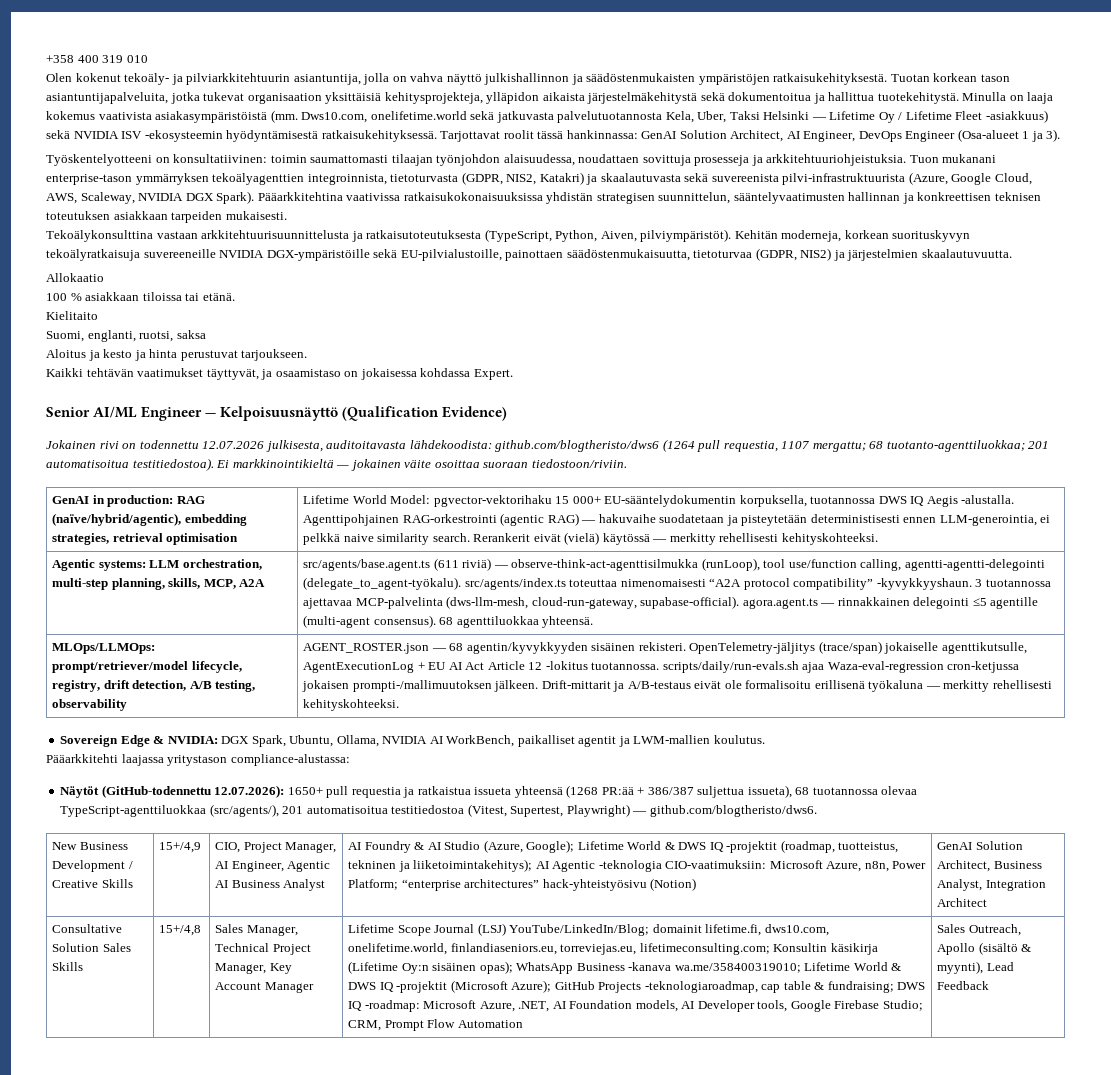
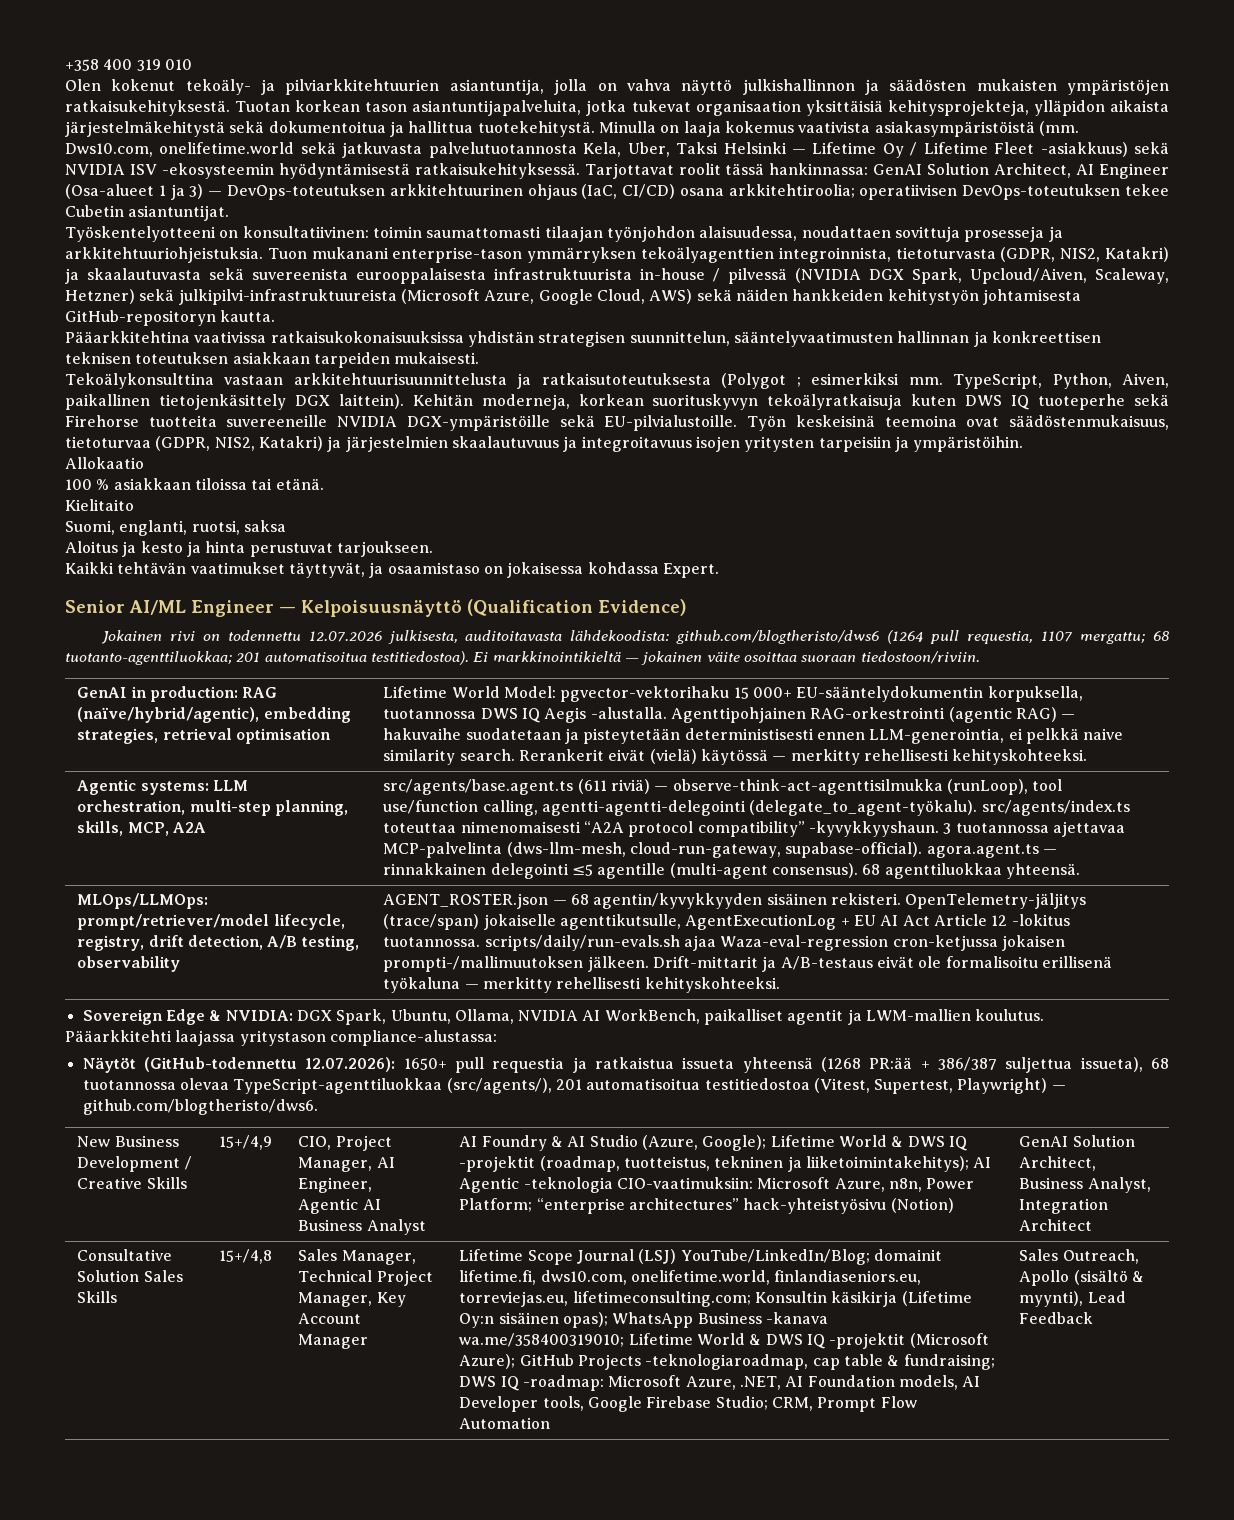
- Olen kokenut tekoäly- ja pilviarkkitehtuurin asiantuntija, jolla on vahva näyttö julkishallinnon ja säädöstenmukaisten ympäristöjen ratkaisukehityksestä.
+ Olen kokenut tekoäly- ja pilviarkkitehtuurien asiantuntija, jolla on vahva näyttö julkishallinnon ja säädösten mukaisten ympäristöjen ratkaisukehityksestä.
- Tarjottavat roolit tässä hankinnassa: GenAI Solution Architect, AI Engineer, DevOps Engineer (Osa-alueet 1 ja 3).
+ Tarjottavat roolit tässä hankinnassa: GenAI Solution Architect, AI Engineer (Osa-alueet 1 ja 3) — DevOps-toteutuksen arkkitehtuurinen ohjaus (IaC, CI/CD) osana arkkitehtiroolia; operatiivisen DevOps-toteutuksen tekee Cubetin asiantuntijat.
- Tuon mukanani enterprise-tason ymmärryksen tekoälyagenttien integroinnista, tietoturvasta (GDPR, NIS2, Katakri) ja skaalautuvasta sekä suvereenista pilvi-infrastruktuurista (Azure, Google Cloud, AWS, Scaleway, NVIDIA DGX Spark). Pääarkkitehtina vaativissa ratkaisukokonaisuuksissa yhdistän strategisen suunnittelun, sääntelyvaatimusten hallinnan ja konkreettisen teknisen toteutuksen asiakkaan tarpeiden mukaisesti.
+ Tuon mukanani enterprise-tason ymmärryksen tekoälyagenttien integroinnista, tietoturvasta (GDPR, NIS2, Katakri) ja skaalautuvasta sekä suvereenista eurooppalaisesta infrastruktuurista in-house / pilvessä (NVIDIA DGX Spark, Upcloud/Aiven, Scaleway, Hetzner) sekä julkipilvi-infrastruktuureista (Microsoft Azure, Google Cloud, AWS) sekä näiden hankkeiden kehitystyön johtamisesta GitHub-repositoryn kautta.
+ Pääarkkitehtina vaativissa ratkaisukokonaisuuksissa yhdistän strategisen suunnittelun, sääntelyvaatimusten hallinnan ja konkreettisen teknisen toteutuksen asiakkaan tarpeiden mukaisesti.
- Tekoälykonsulttina vastaan arkkitehtuurisuunnittelusta ja ratkaisutoteutuksesta (TypeScript, Python, Aiven, pilviympäristöt).
+ Tekoälykonsulttina vastaan arkkitehtuurisuunnittelusta ja ratkaisutoteutuksesta (Polygot ; esimerkiksi mm. TypeScript, Python, Aiven, paikallinen tietojenkäsittely DGX laittein).
- Kehitän moderneja, korkean suorituskyvyn tekoälyratkaisuja suvereeneille NVIDIA DGX-ympäristöille sekä EU-pilvialustoille, painottaen säädöstenmukaisuutta, tietoturvaa (GDPR, NIS2) ja järjestelmien skaalautuvuutta.
+ Kehitän moderneja, korkean suorituskyvyn tekoälyratkaisuja kuten DWS IQ tuoteperhe sekä Firehorse tuotteita suvereeneille NVIDIA DGX-ympäristöille sekä EU-pilvialustoille. Työn keskeisinä teemoina ovat säädöstenmukaisuus, tietoturvaa (GDPR, NIS2, Katakri) ja järjestelmien skaalautuvuus ja integroitavuus isojen yritysten tarpeisiin ja ympäristöihin.

